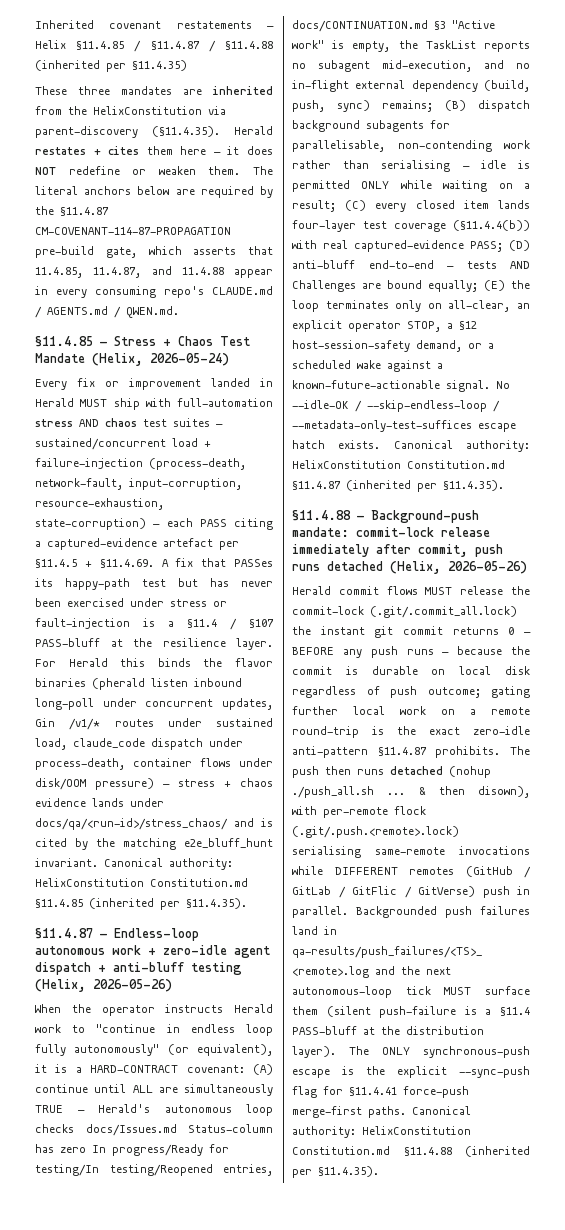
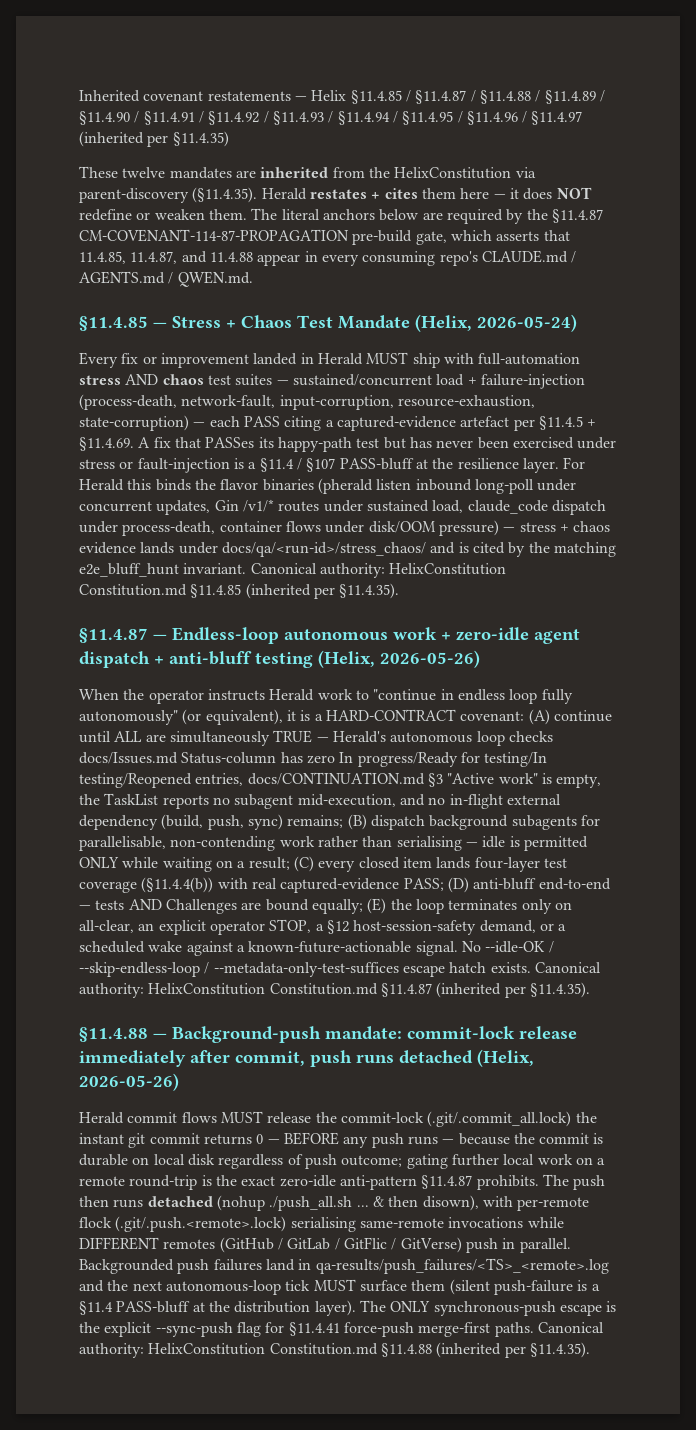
- Inherited covenant restatements — Helix §11.4.85 / §11.4.87 / §11.4.88 (inherited per §11.4.35)
+ Inherited covenant restatements — Helix §11.4.85 / §11.4.87 / §11.4.88 / §11.4.89 / §11.4.90 / §11.4.91 / §11.4.92 / §11.4.93 / §11.4.94 / §11.4.95 / §11.4.96 / §11.4.97 (inherited per §11.4.35)
- These three mandates are inherited from the HelixConstitution via parent-discovery (§11.4.35). Herald restates + cites them here — it does NOT redefine or weaken them.
+ These twelve mandates are inherited from the HelixConstitution via parent-discovery (§11.4.35). Herald restates + cites them here — it does NOT redefine or weaken them.

